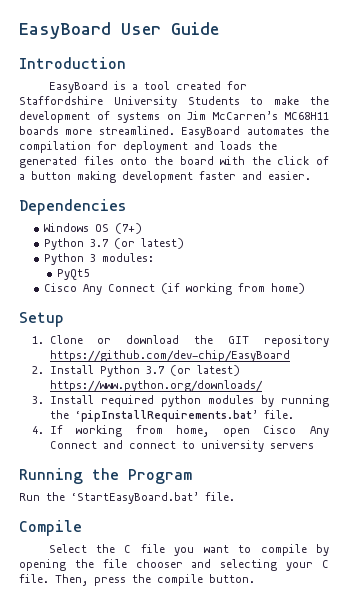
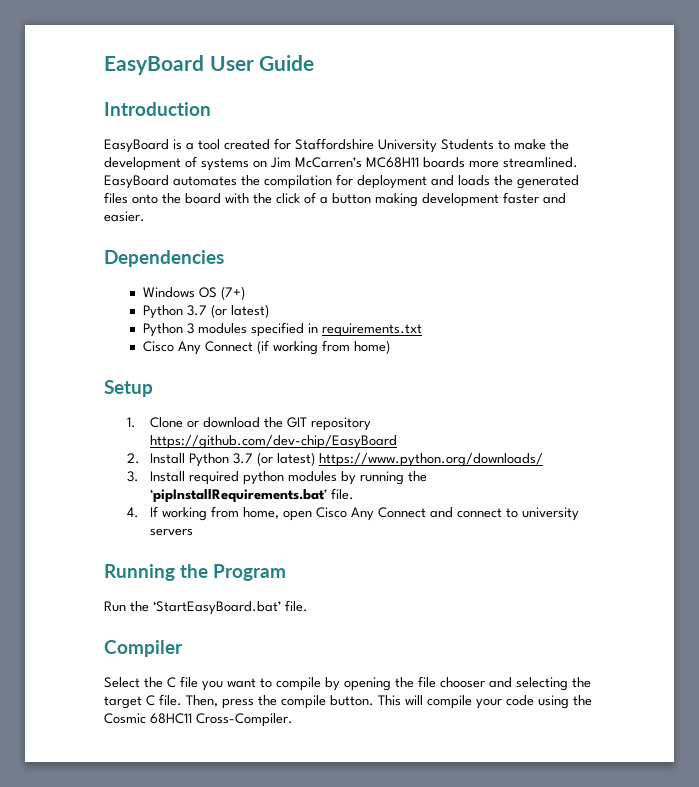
- Python 3 modules:
- PyQt5
+ Python 3 modules specified in requirements.txt
- Compile
+ Compiler
- Select the C file you want to compile by opening the file chooser and selecting your C file.
+ Select the C file you want to compile by opening the file chooser and selecting the target C file.
+ This will compile your code using the Cosmic 68HC11 Cross-Compiler.

